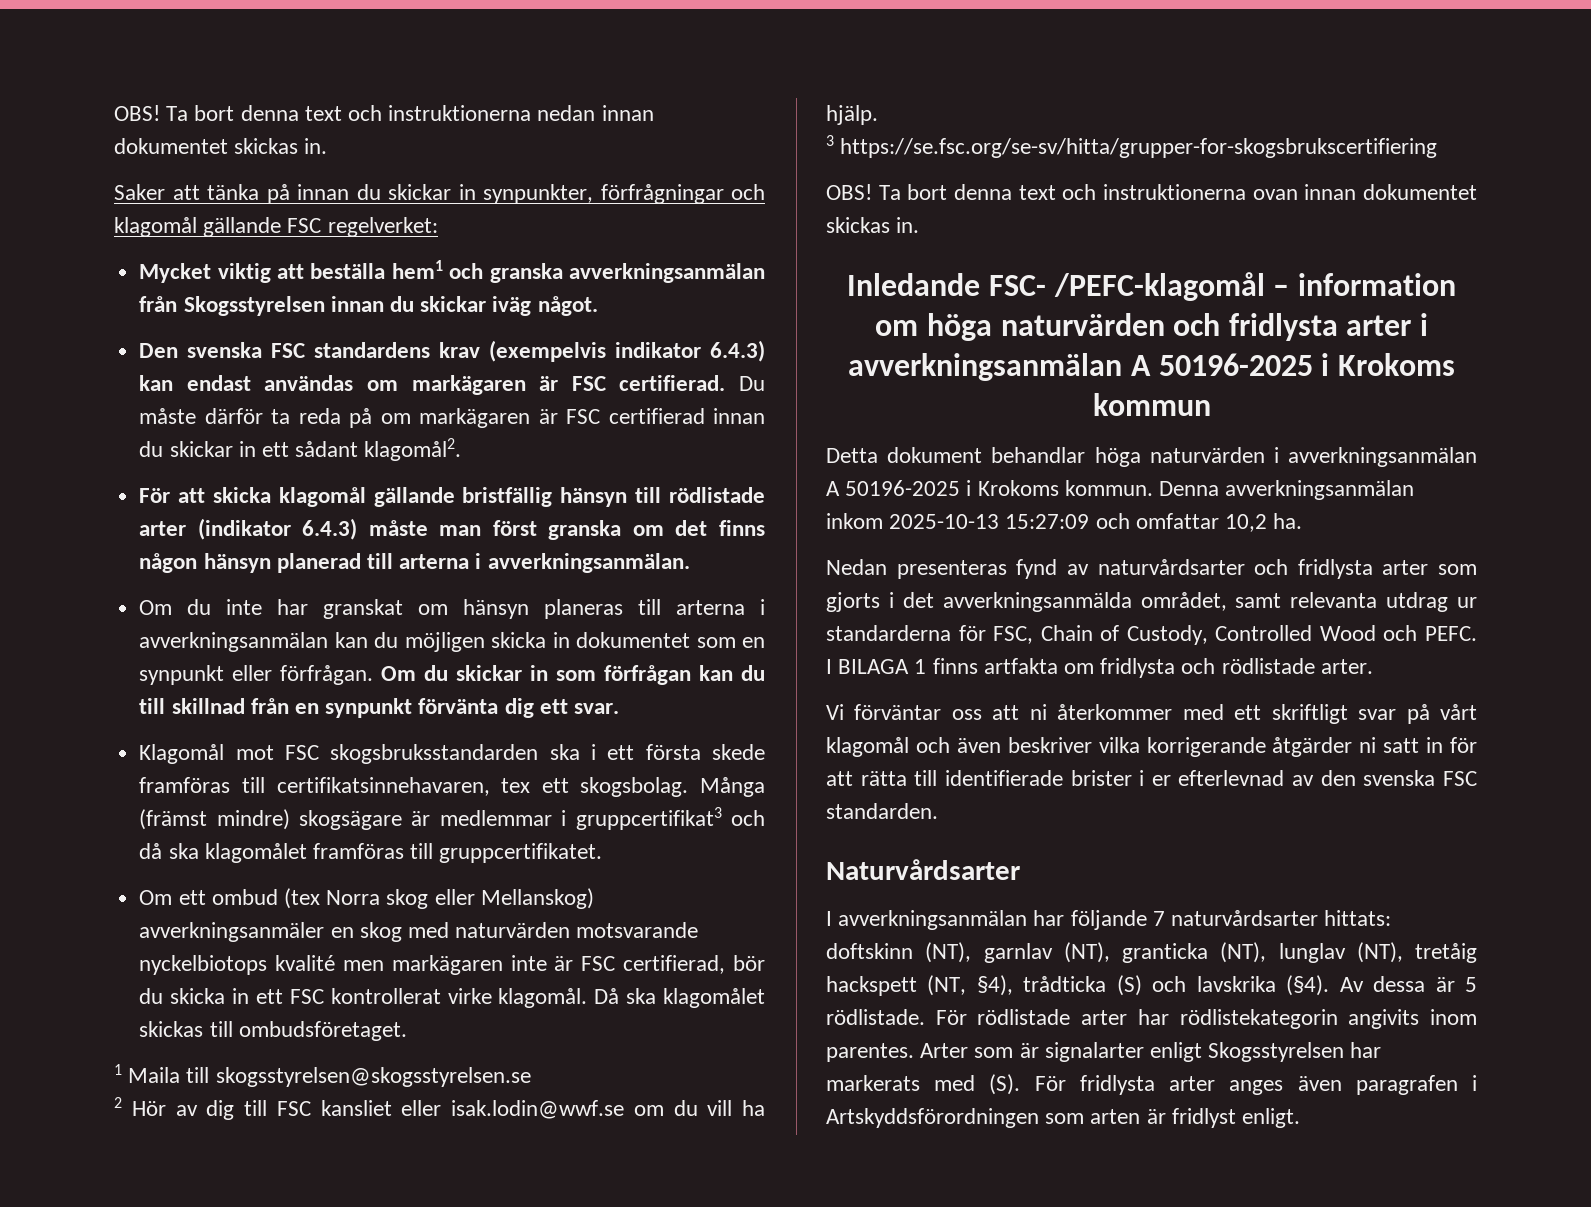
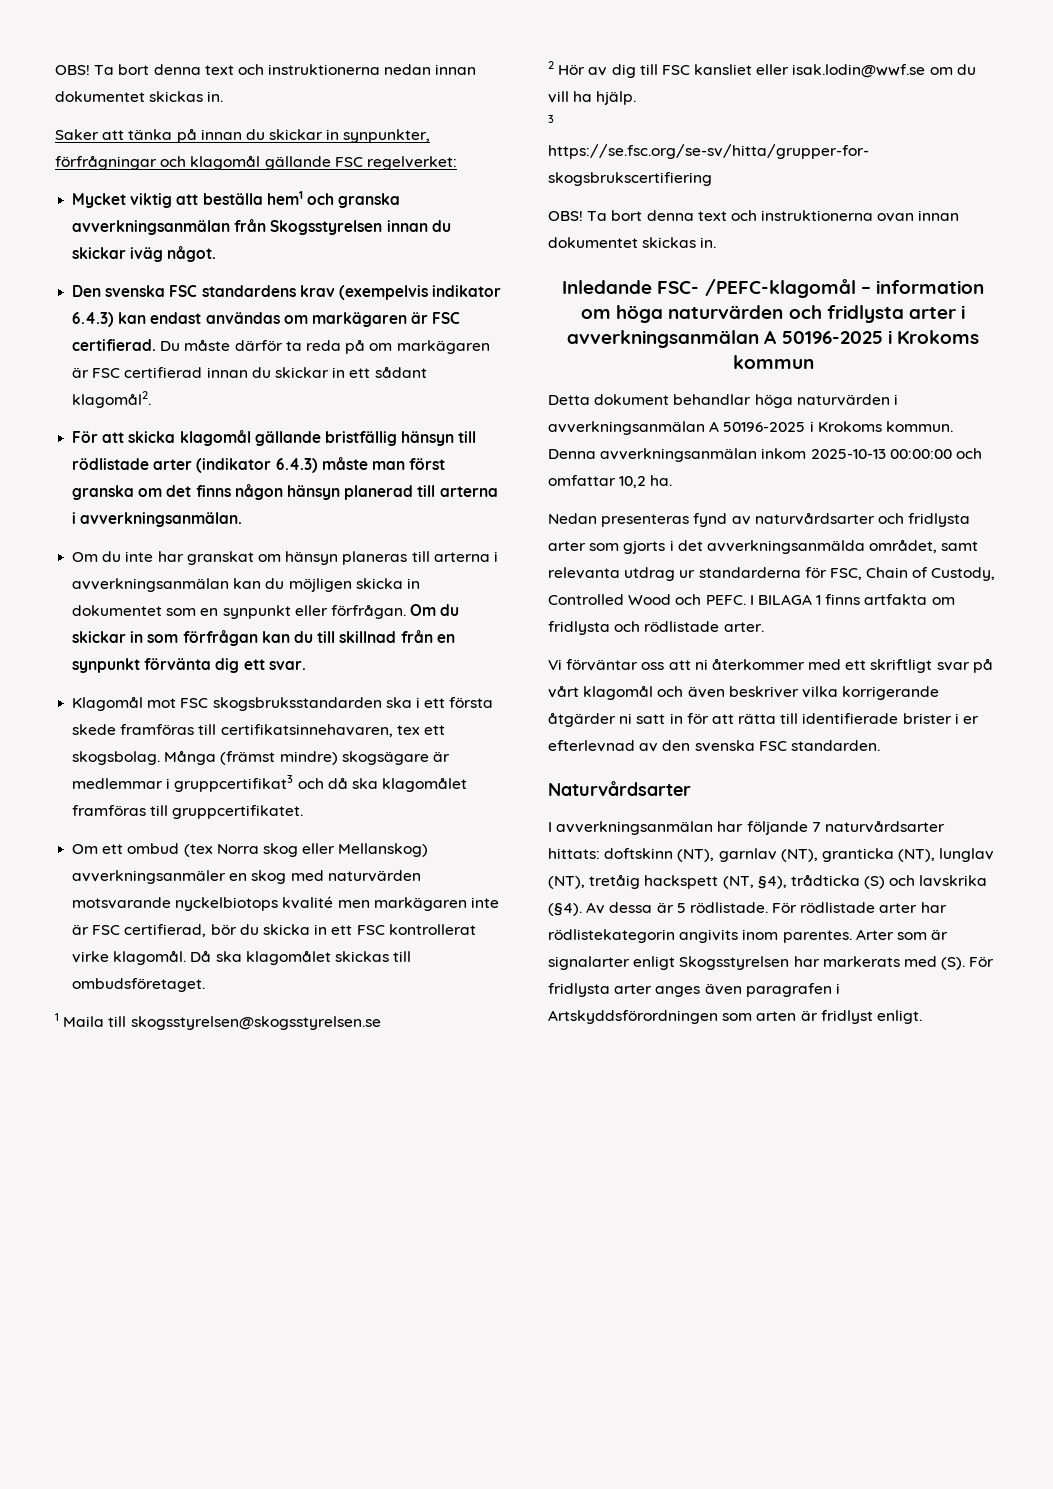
- Denna avverkningsanmälan inkom 2025-10-13 15:27:09 och omfattar 10,2 ha.
+ Denna avverkningsanmälan inkom 2025-10-13 00:00:00 och omfattar 10,2 ha.

